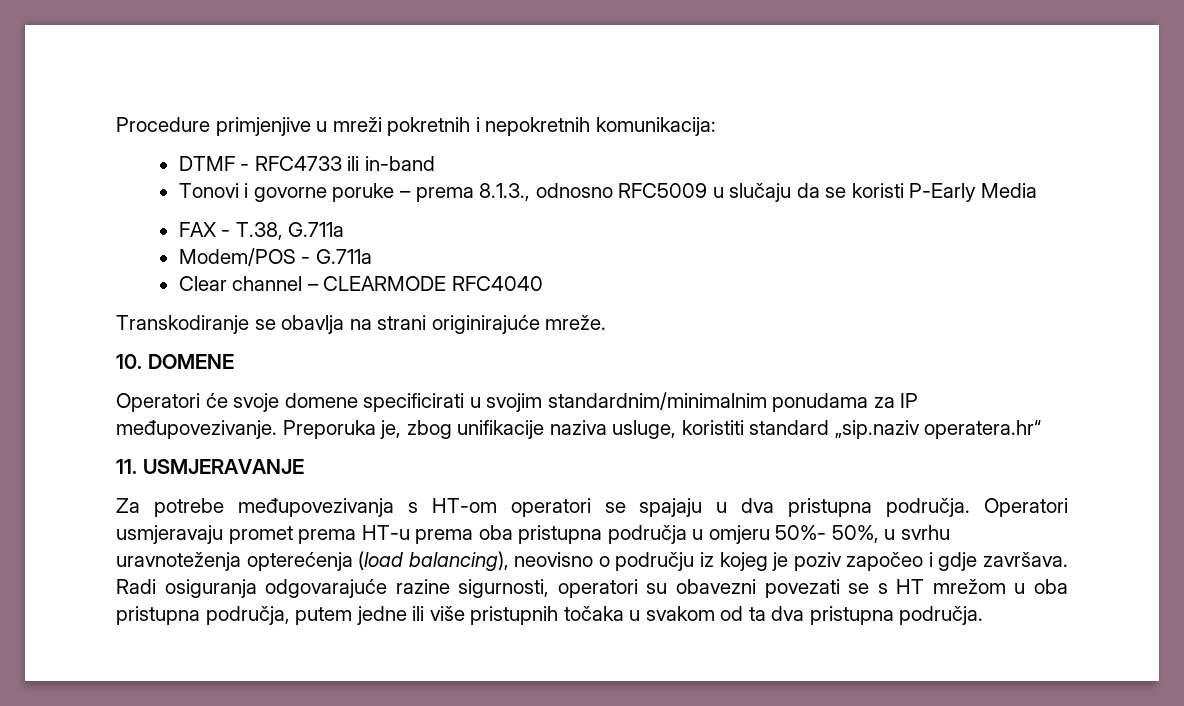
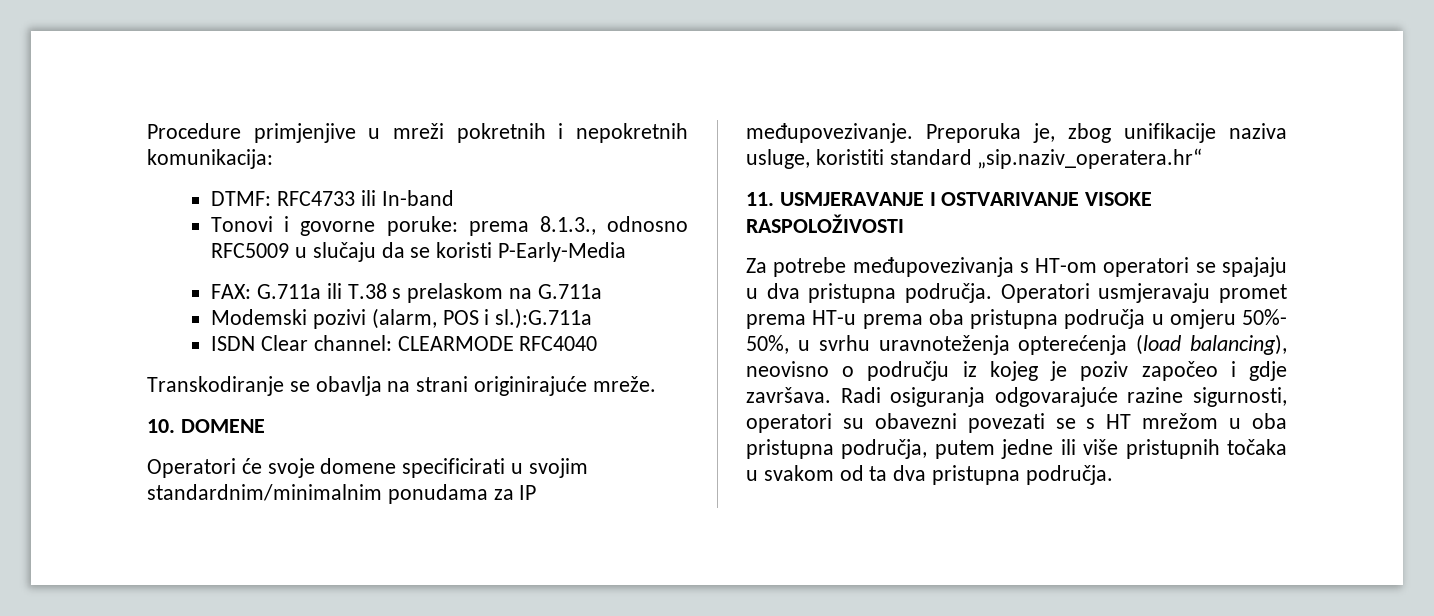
- DTMF - RFC4733 ili in-band
+ DTMF: RFC4733 ili In-band
- Tonovi i govorne poruke – prema 8.1.3., odnosno RFC5009 u slučaju da se koristi P-Early Media
- FAX - T.38, G.711a
- Modem/POS - G.711a
- Clear channel – CLEARMODE RFC4040
+ Tonovi i govorne poruke: prema 8.1.3., odnosno RFC5009 u slučaju da se koristi P-Early-Media
+ FAX: G.711a ili T.38 s prelaskom na G.711a
+ Modemski pozivi (alarm, POS i sl.):G.711a
+ ISDN Clear channel: CLEARMODE RFC4040
- Preporuka je, zbog unifikacije naziva usluge, koristiti standard „sip.naziv operatera.hr“
+ Preporuka je, zbog unifikacije naziva usluge, koristiti standard „sip.naziv_operatera.hr“
- 11. USMJERAVANJE
+ 11. USMJERAVANJE I OSTVARIVANJE VISOKE RASPOLOŽIVOSTI

